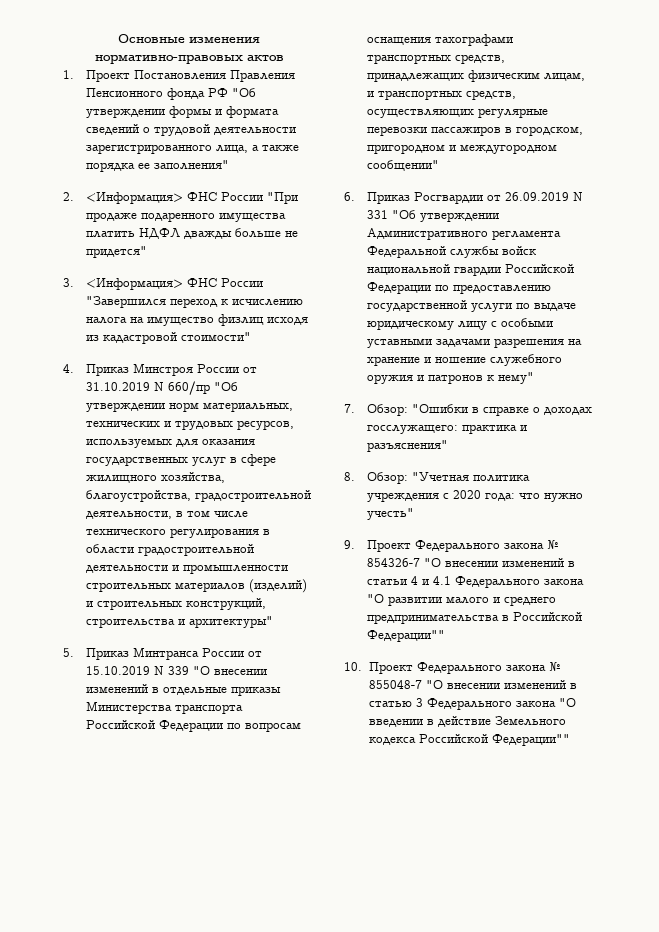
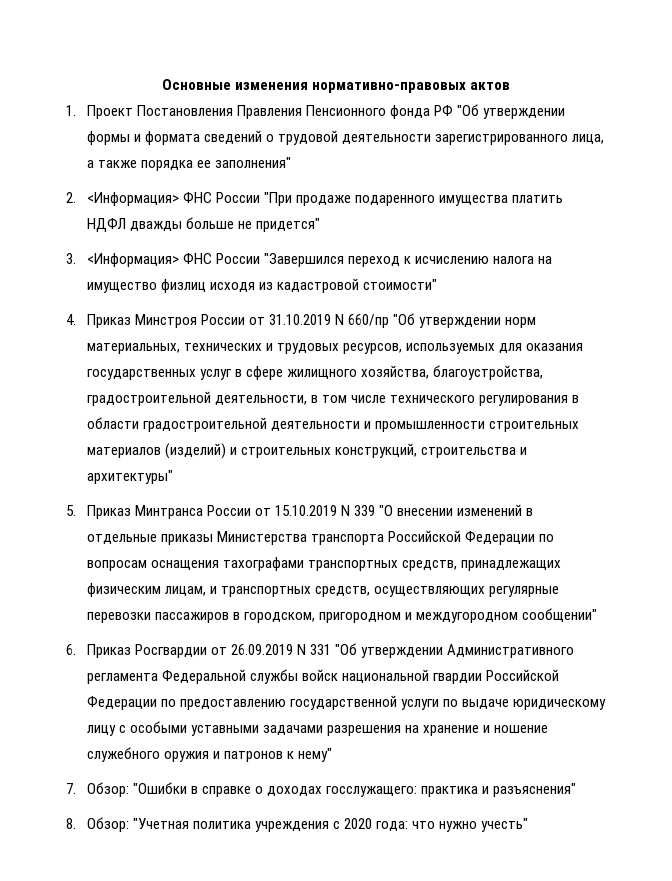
- 9. Проект Федерального закона № 854326-7 "О внесении изменений в статьи 4 и 4.1 Федерального закона "О развитии малого и среднего предпринимательства в Российской Федерации""
- 10. Проект Федерального закона № 855048-7 "О внесении изменений в статью 3 Федерального закона "О введении в действие Земельного кодекса Российской Федерации""

